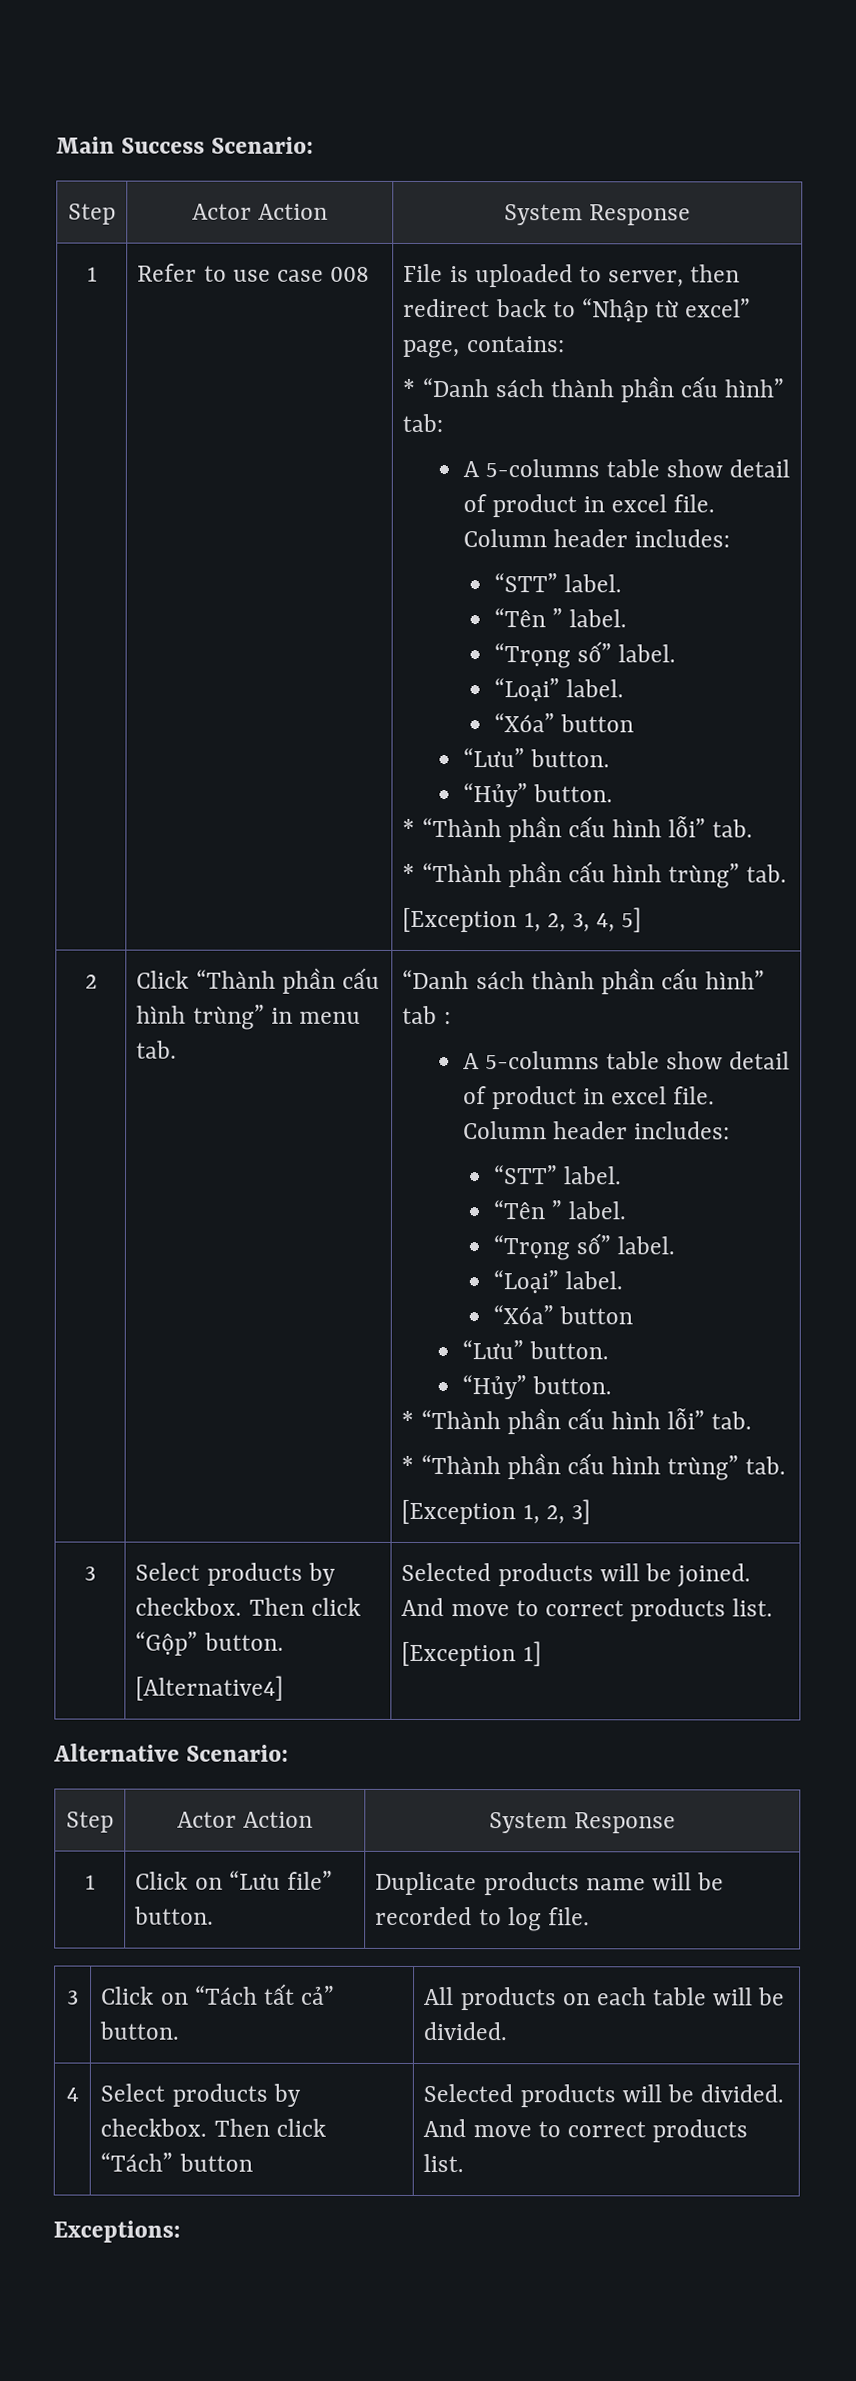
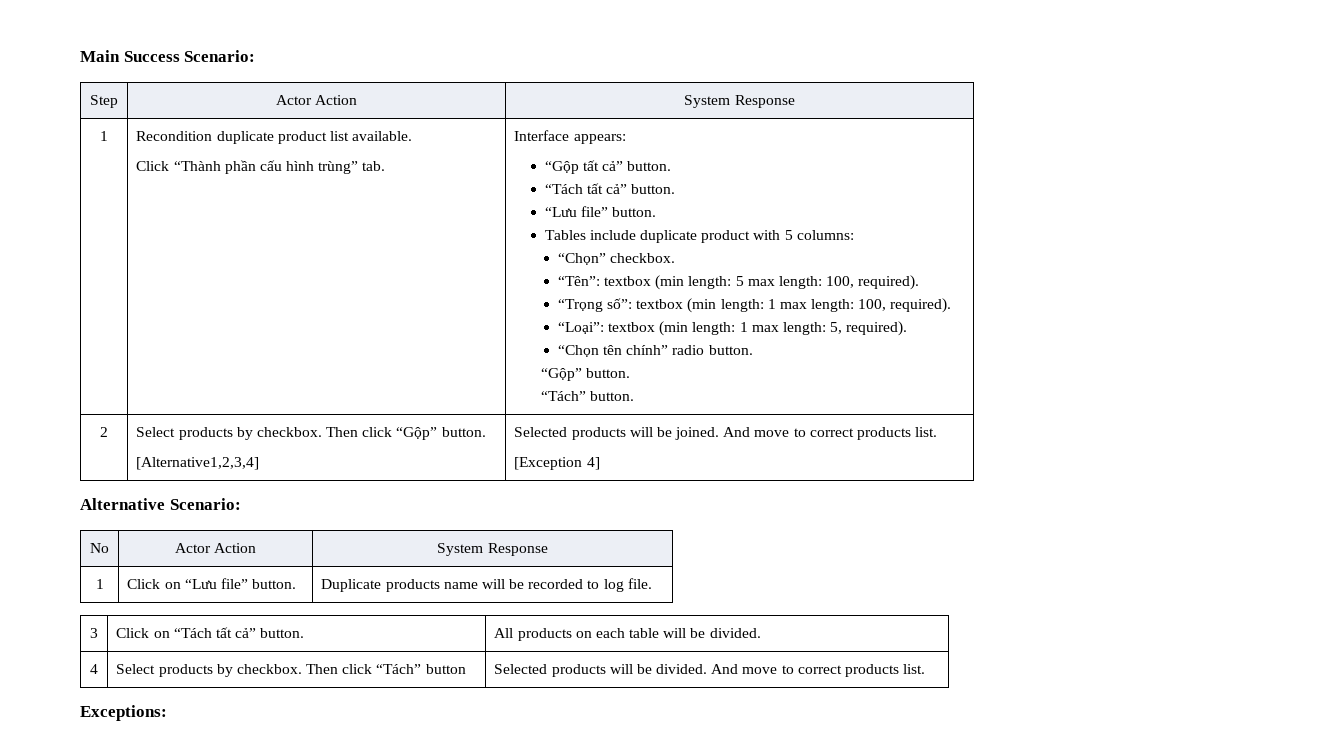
- Refer to use case 008 | File is uploaded to server, then redirect back to “Nhập từ excel” page, contains:
- * “Danh sách thành phần cấu hình” tab:
- A 5-columns table show detail of product in excel file. Column header includes:
- “STT” label.
- “Tên ” label.
- “Trọng số” label.
- “Loại” label.
- “Xóa” button
- “Lưu” button.
- “Hủy” button.
- * “Thành phần cấu hình lỗi” tab.
- * “Thành phần cấu hình trùng” tab.
- [Exception 1, 2, 3, 4, 5]
- 2 | Click “Thành phần cấu hình trùng” in menu tab. | “Danh sách thành phần cấu hình” tab :
- A 5-columns table show detail of product in excel file. Column header includes:
- “STT” label.
- “Tên ” label.
- “Trọng số” label.
- “Loại” label.
- “Xóa” button
- “Lưu” button.
- “Hủy” button.
- * “Thành phần cấu hình lỗi” tab.
- * “Thành phần cấu hình trùng” tab.
- [Exception 1, 2, 3]
- 3 | Select products by checkbox. Then click “Gộp” button.
- [Alternative4] | Selected products will be joined. And move to correct products list.
- [Exception 1]
+ Recondition duplicate product list available.
+ Click “Thành phần cấu hình trùng” tab. | Interface appears:
+ “Gộp tất cả” button.
+ “Tách tất cả” button.
+ “Lưu file” button.
+ Tables include duplicate product with 5 columns:
+ “Chọn” checkbox.
+ “Tên”: textbox (min length: 5 max length: 100, required).
+ “Trọng số”: textbox (min length: 1 max length: 100, required).
+ “Loại”: textbox (min length: 1 max length: 5, required).
+ “Chọn tên chính” radio button.
+ “Gộp” button.
+ “Tách” button.
+ 2 | Select products by checkbox. Then click “Gộp” button.
+ [Alternative1,2,3,4] | Selected products will be joined. And move to correct products list.
+ [Exception 4]
  Alternative Scenario:
- Step | Actor Action | System Response
+ No | Actor Action | System Response

